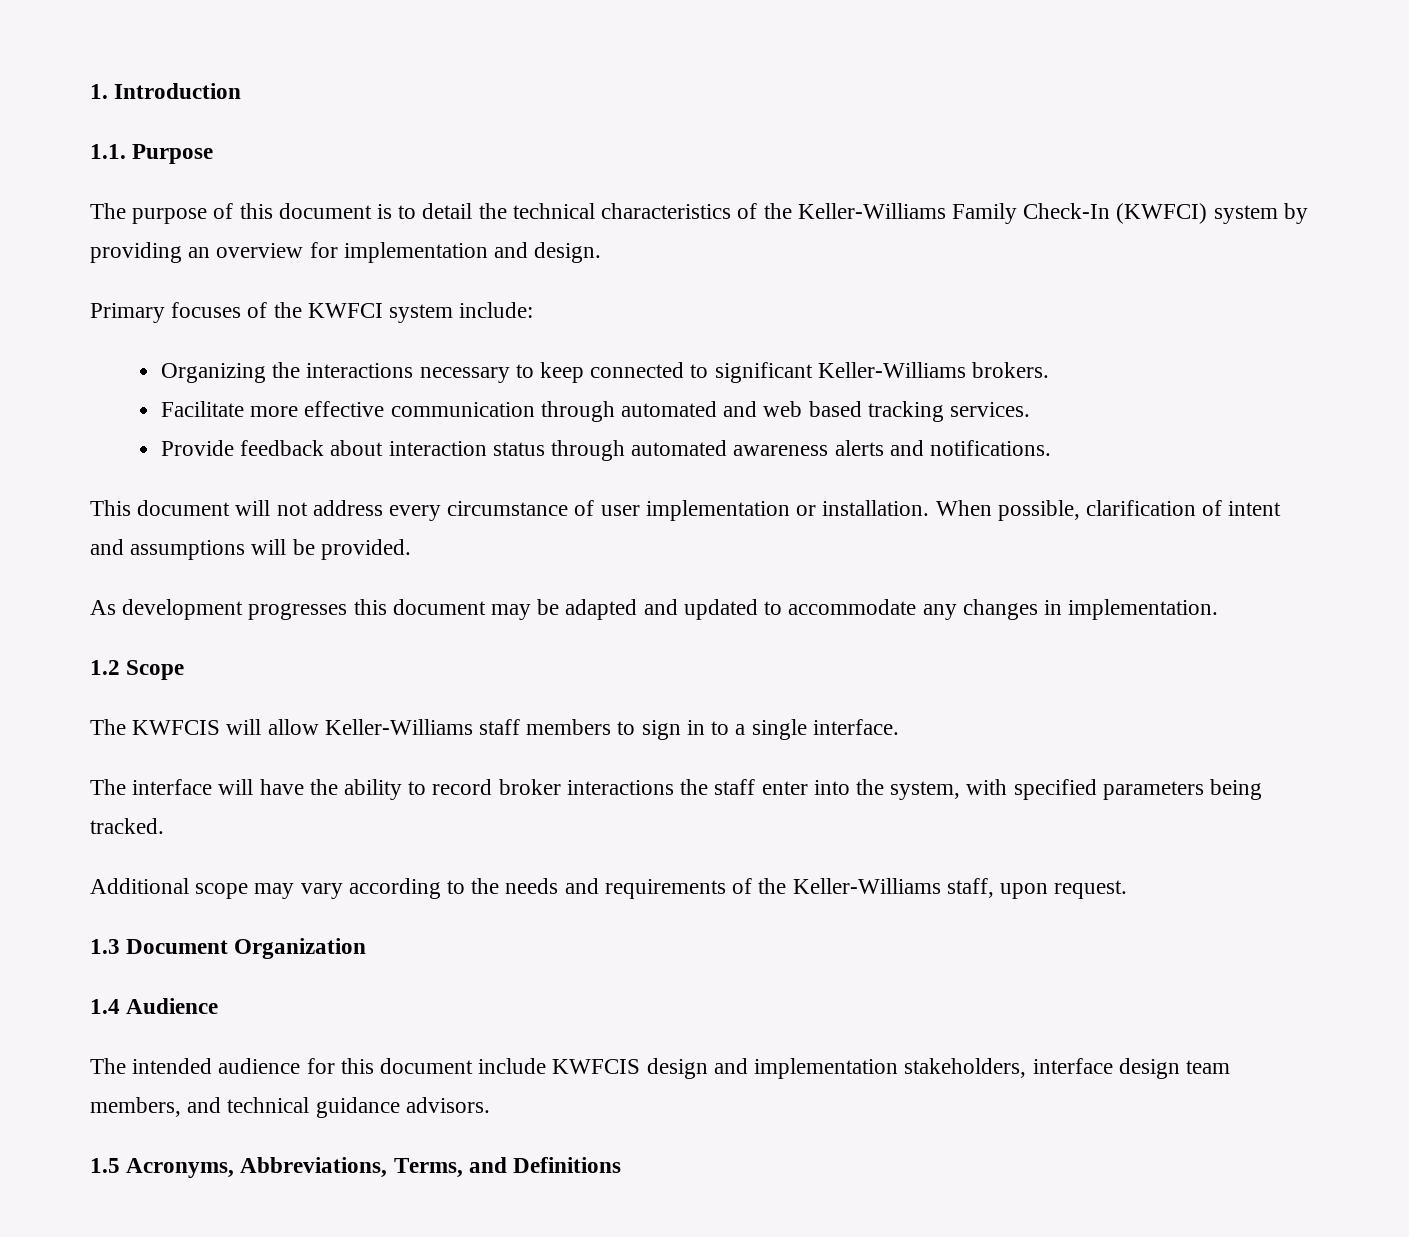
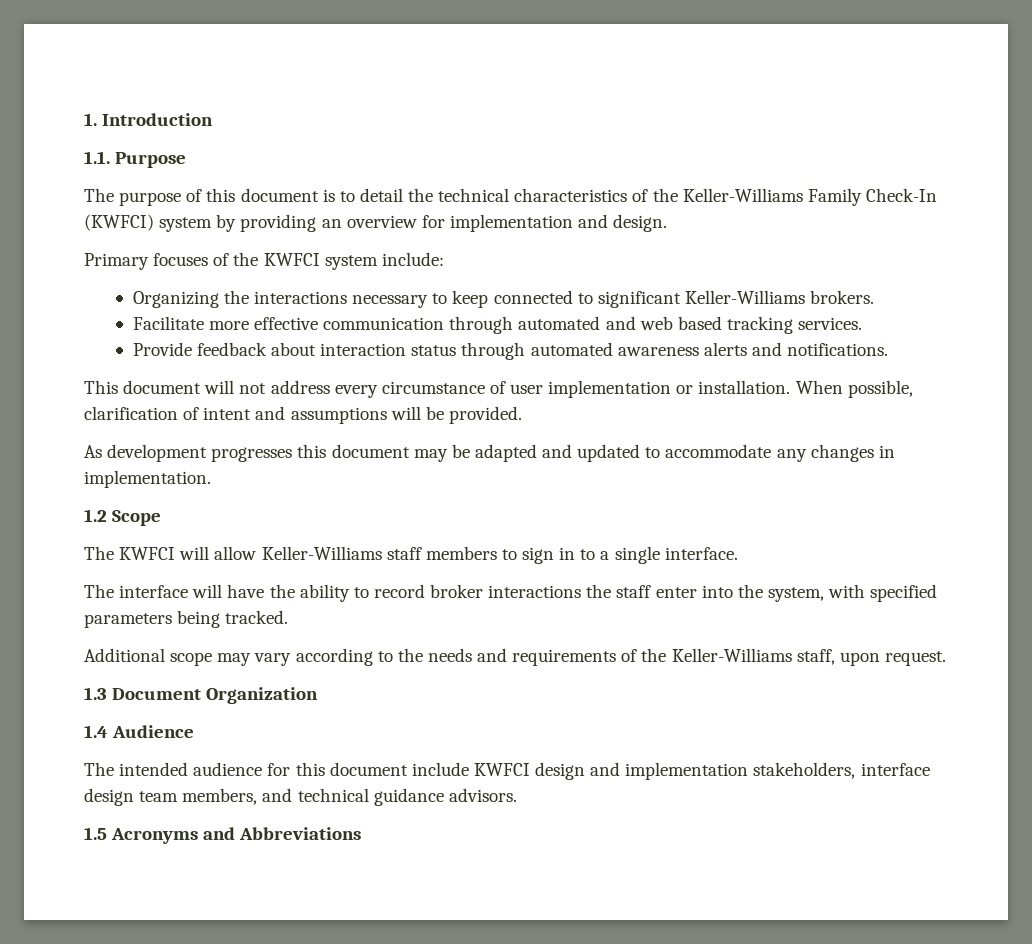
- The KWFCIS will allow Keller-Williams staff members to sign in to a single interface.
+ The KWFCI will allow Keller-Williams staff members to sign in to a single interface.
- The intended audience for this document include KWFCIS design and implementation stakeholders, interface design team members, and technical guidance advisors.
+ The intended audience for this document include KWFCI design and implementation stakeholders, interface design team members, and technical guidance advisors.
- 1.5 Acronyms, Abbreviations, Terms, and Definitions
+ 1.5 Acronyms and Abbreviations

